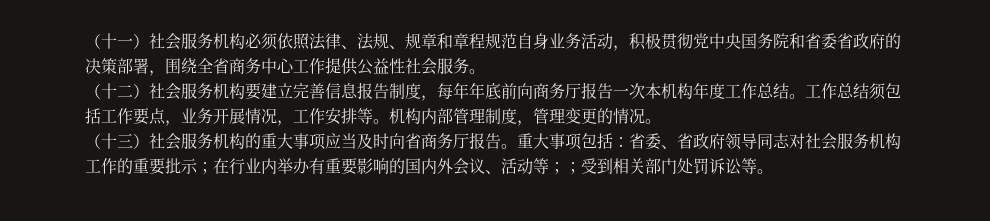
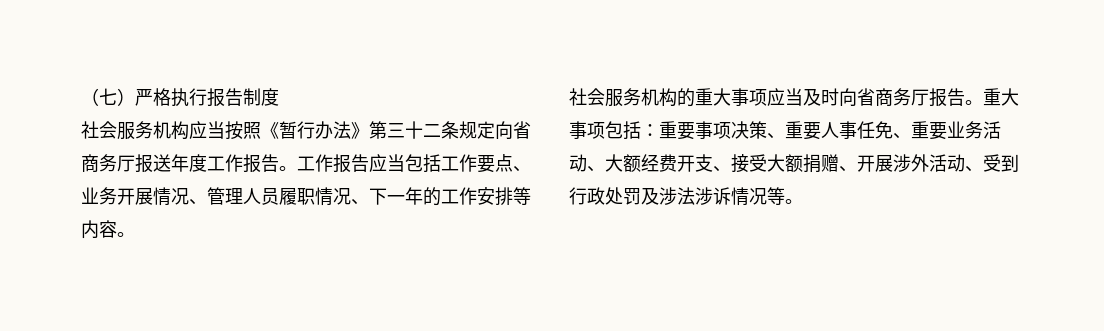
- （十一）社会服务机构必须依照法律、法规、规章和章程规范自身业务活动，积极贯彻党中央国务院和省委省政府的决策部署，围绕全省商务中心工作提供公益性社会服务。
- （十二）社会服务机构要建立完善信息报告制度，每年年底前向商务厅报告一次本机构年度工作总结。工作总结须包括工作要点，业务开展情况，工作安排等。机构内部管理制度，管理变更的情况。
- （十三）社会服务机构的重大事项应当及时向省商务厅报告。
+ （七）严格执行报告制度
+ 社会服务机构应当按照《暂行办法》第三十二条规定向省商务厅报送年度工作报告。工作报告应当包括工作要点、业务开展情况、管理人员履职情况、下一年的工作安排等内容。
+ 社会服务机构的重大事项应当及时向省商务厅报告。
- 重大事项包括：省委、省政府领导同志对社会服务机构工作的重要批示；在行业内举办有重要影响的国内外会议、活动等；；受到相关部门处罚诉讼等。
+ 重大事项包括：重要事项决策、重要人事任免、重要业务活动、大额经费开支、接受大额捐赠、开展涉外活动、受到行政处罚及涉法涉诉情况等。

